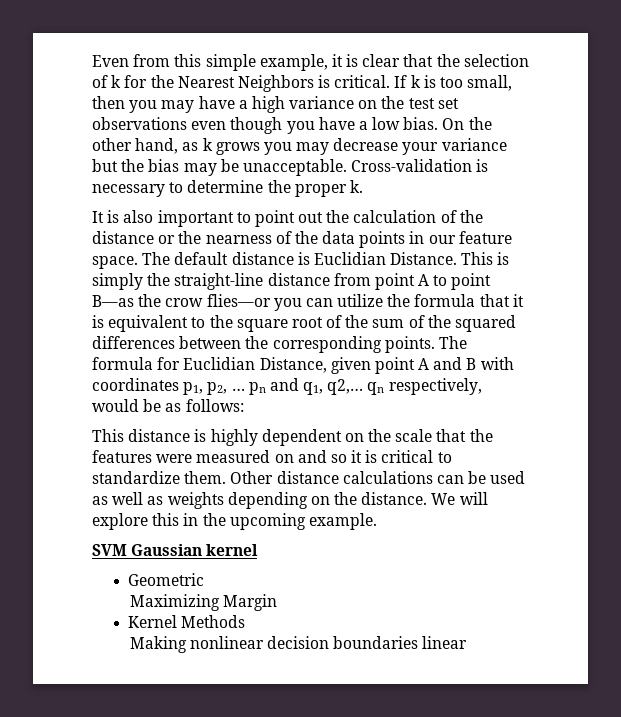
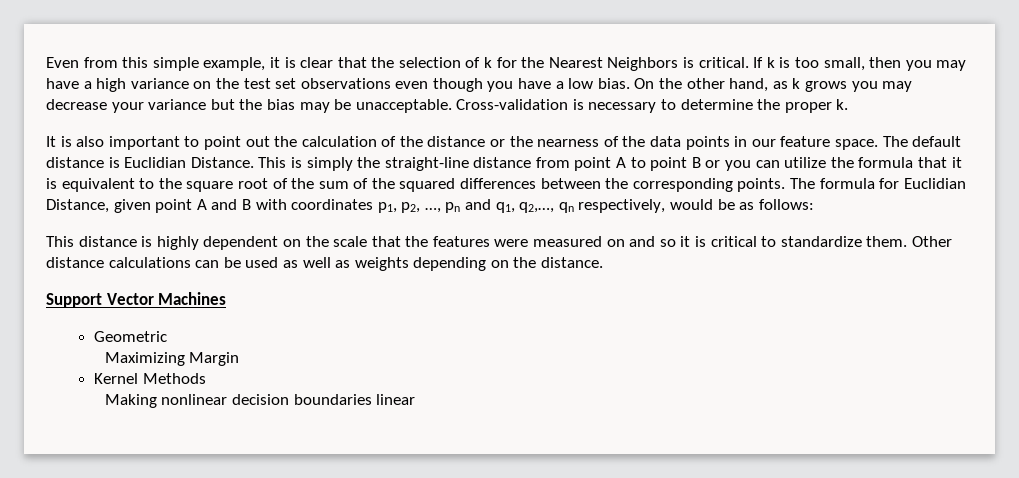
- This is simply the straight-line distance from point A to point B—as the crow flies—or you can utilize the formula that it is equivalent to the square root of the sum of the squared differences between the corresponding points.
+ This is simply the straight-line distance from point A to point B or you can utilize the formula that it is equivalent to the square root of the sum of the squared differences between the corresponding points.
- The formula for Euclidian Distance, given point A and B with coordinates p1, p2, … pn and q1, q2,… qn respectively, would be as follows:
+ The formula for Euclidian Distance, given point A and B with coordinates p1, p2, …, pn and q1, q2,…, qn respectively, would be as follows:
- Other distance calculations can be used as well as weights depending on the distance. We will explore this in the upcoming example.
- SVM Gaussian kernel
+ Other distance calculations can be used as well as weights depending on the distance.
+ Support Vector Machines

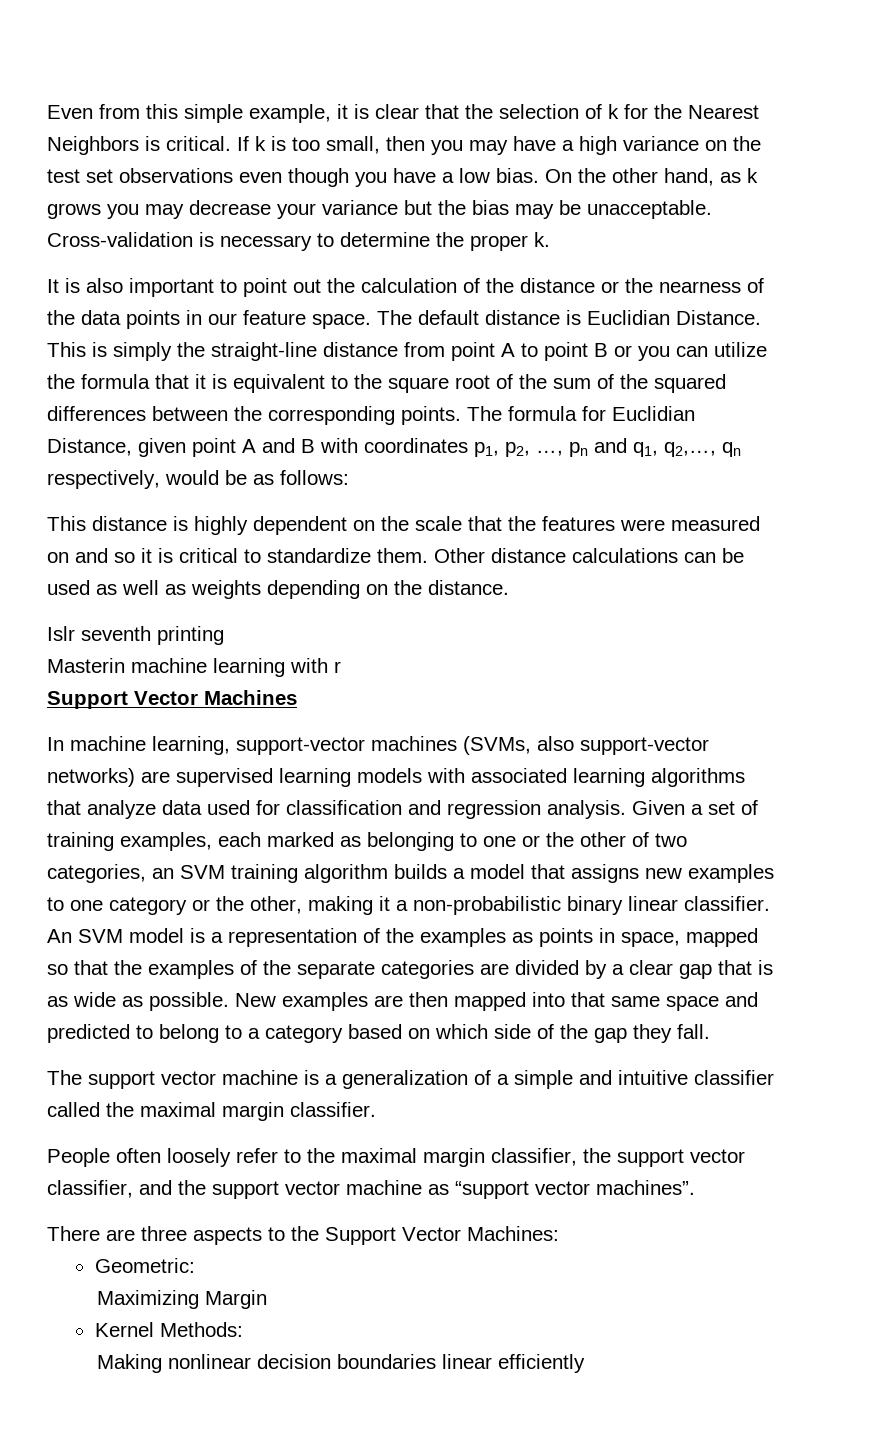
+ Islr seventh printing
+ Masterin machine learning with r
  Support Vector Machines
- Geometric
+ In machine learning, support-vector machines (SVMs, also support-vector networks) are supervised learning models with associated learning algorithms that analyze data used for classification and regression analysis. Given a set of training examples, each marked as belonging to one or the other of two categories, an SVM training algorithm builds a model that assigns new examples to one category or the other, making it a non-probabilistic binary linear classifier. An SVM model is a representation of the examples as points in space, mapped so that the examples of the separate categories are divided by a clear gap that is as wide as possible. New examples are then mapped into that same space and predicted to belong to a category based on which side of the gap they fall.
+ The support vector machine is a generalization of a simple and intuitive classifier called the maximal margin classifier.
+ People often loosely refer to the maximal margin classifier, the support vector classifier, and the support vector machine as “support vector machines”.
+ There are three aspects to the Support Vector Machines:
+ Geometric:
- Kernel Methods
+ Kernel Methods:
- Making nonlinear decision boundaries linear
+ Making nonlinear decision boundaries linear efficiently

